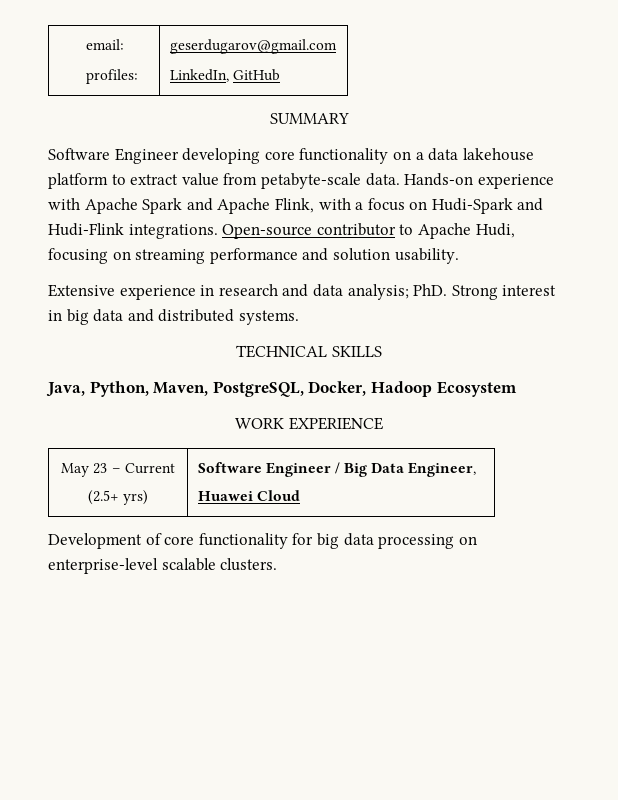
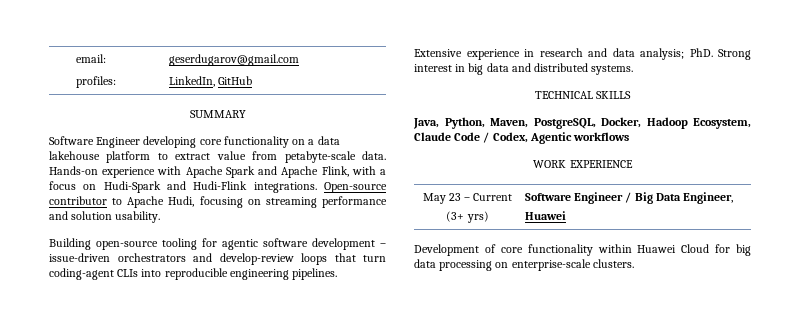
+ Building open-source tooling for agentic software development – issue-driven orchestrators and develop-review loops that turn coding-agent CLIs into reproducible engineering pipelines.
- Java, Python, Maven, PostgreSQL, Docker, Hadoop Ecosystem
+ Java, Python, Maven, PostgreSQL, Docker, Hadoop Ecosystem, Claude Code / Codex, Agentic workflows
  May 23 – Current
- (2.5+ yrs) | Software Engineer / Big Data Engineer,
- Huawei Cloud
+ (3+ yrs) | Software Engineer / Big Data Engineer,
+ Huawei
- Development of core functionality for big data processing on enterprise-level scalable clusters.
+ Development of core functionality within Huawei Cloud for big data processing on enterprise-scale clusters.

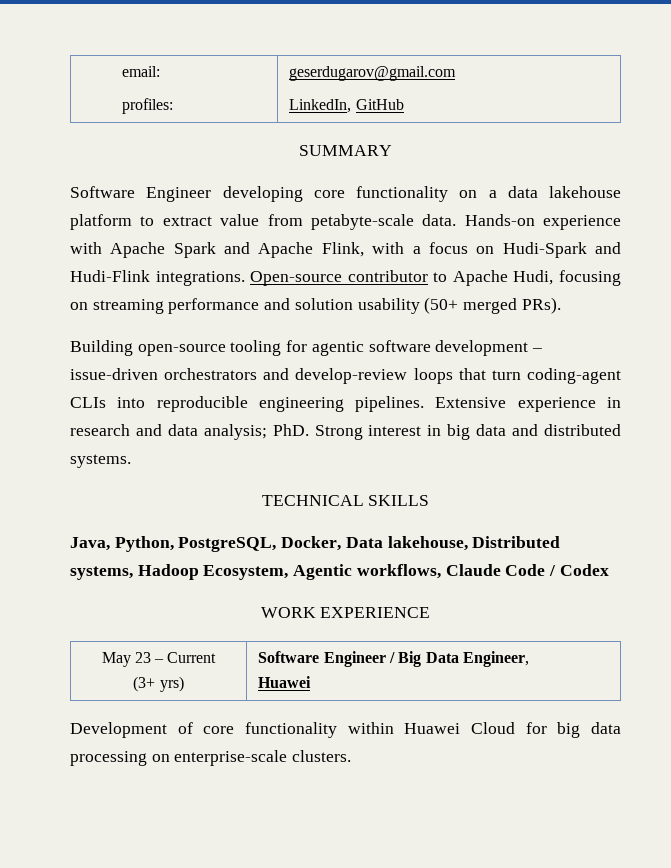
- Open-source contributor to Apache Hudi, focusing on streaming performance and solution usability.
+ Open-source contributor to Apache Hudi, focusing on streaming performance and solution usability (50+ merged PRs).
- Java, Python, Maven, PostgreSQL, Docker, Hadoop Ecosystem, Claude Code / Codex, Agentic workflows
+ Java, Python, PostgreSQL, Docker, Data lakehouse, Distributed systems, Hadoop Ecosystem, Agentic workflows, Claude Code / Codex

